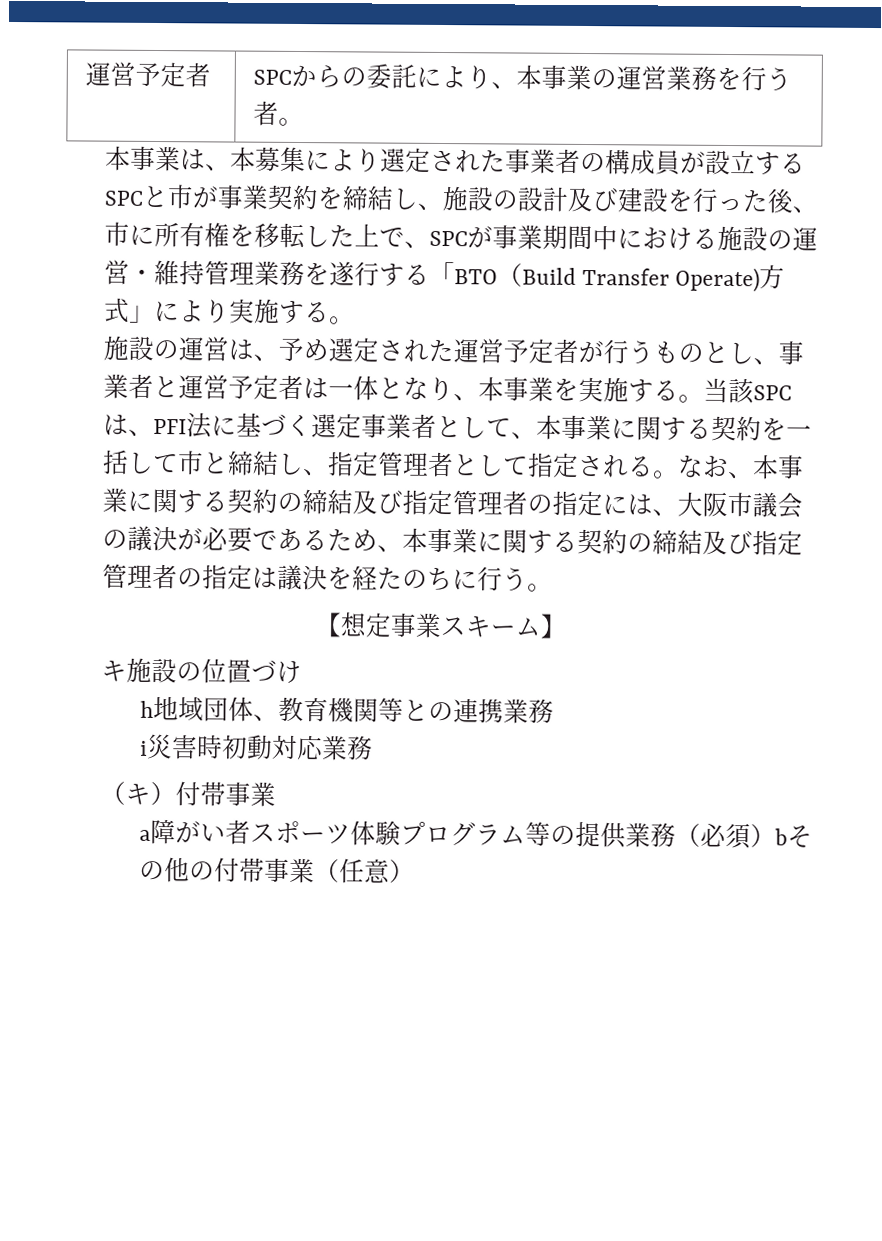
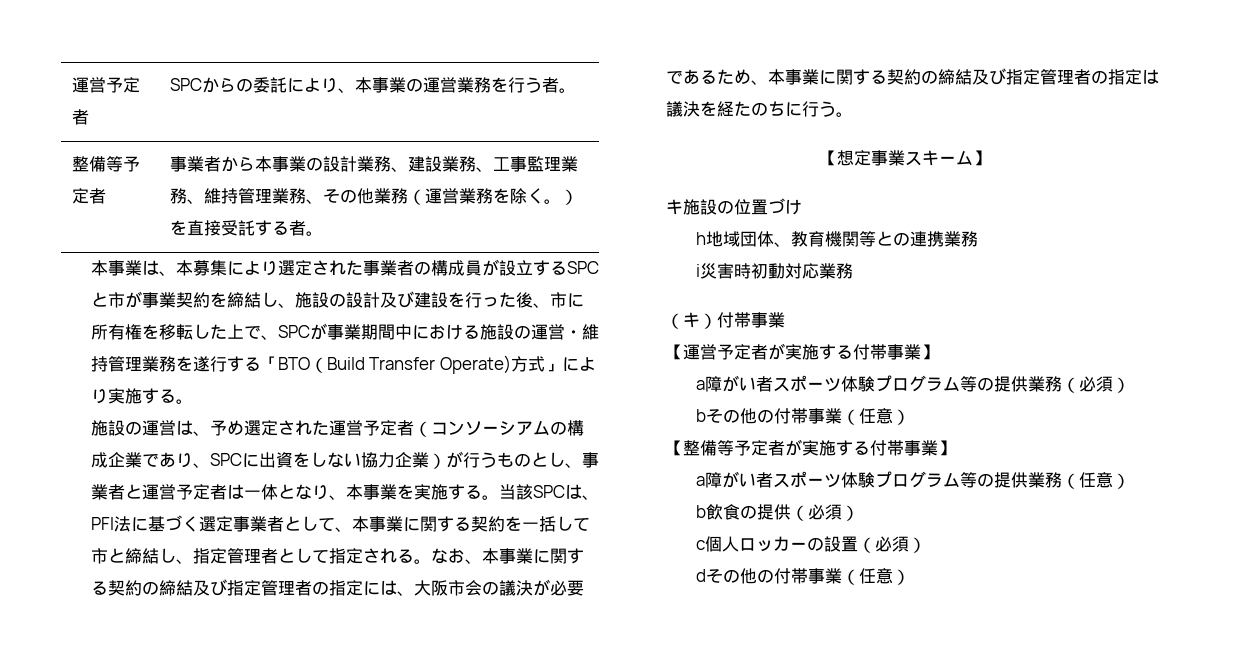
+ 整備等予定者 | 事業者から本事業の設計業務、建設業務、工事監理業務、維持管理業務、その他業務（運営業務を除く。）を直接受託する者。
- 施設の運営は、予め選定された運営予定者が行うものとし、事業者と運営予定者は一体となり、本事業を実施する。
+ 施設の運営は、予め選定された運営予定者（コンソーシアムの構成企業であり、SPCに出資をしない協力企業）が行うものとし、事業者と運営予定者は一体となり、本事業を実施する。
- なお、本事業に関する契約の締結及び指定管理者の指定には、大阪市議会の議決が必要であるため、本事業に関する契約の締結及び指定管理者の指定は議決を経たのちに行う。
+ なお、本事業に関する契約の締結及び指定管理者の指定には、大阪市会の議決が必要であるため、本事業に関する契約の締結及び指定管理者の指定は議決を経たのちに行う。
+ 【運営予定者が実施する付帯事業】
- a障がい者スポーツ体験プログラム等の提供業務（必須）bその他の付帯事業（任意）
+ a障がい者スポーツ体験プログラム等の提供業務（必須）
+ bその他の付帯事業（任意）
+ 【整備等予定者が実施する付帯事業】
+ a障がい者スポーツ体験プログラム等の提供業務（任意）
+ b飲食の提供（必須）
+ c個人ロッカーの設置（必須）
+ dその他の付帯事業（任意）

